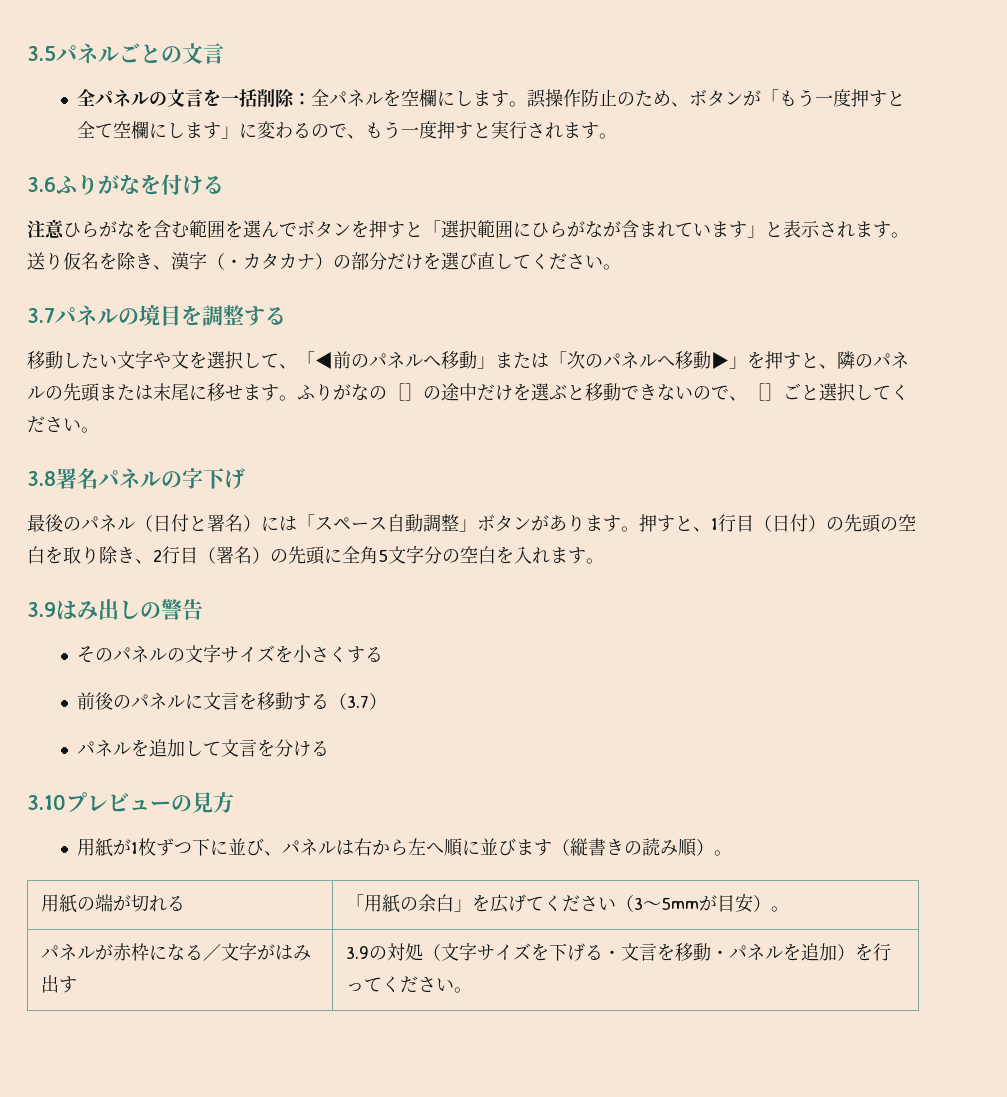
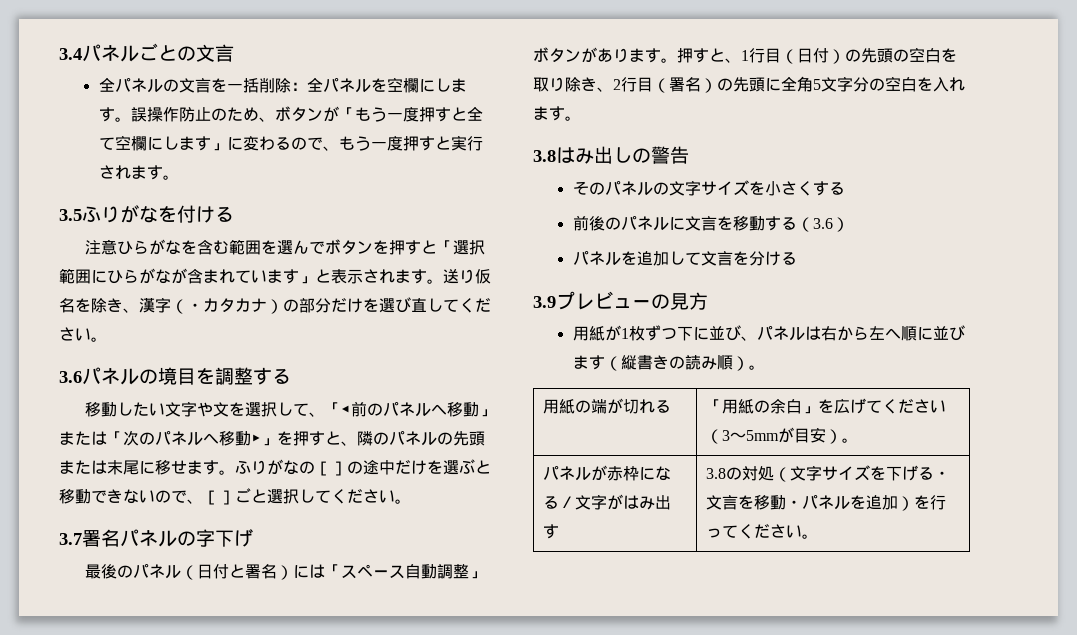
- 3.5パネルごとの文言
+ 3.4パネルごとの文言
- 3.6ふりがなを付ける
+ 3.5ふりがなを付ける
- 3.7パネルの境目を調整する
+ 3.6パネルの境目を調整する
- 3.8署名パネルの字下げ
+ 3.7署名パネルの字下げ
- 3.9はみ出しの警告
+ 3.8はみ出しの警告
- 前後のパネルに文言を移動する（3.7）
+ 前後のパネルに文言を移動する（3.6）
- 3.10プレビューの見方
+ 3.9プレビューの見方
- パネルが赤枠になる／文字がはみ出す | 3.9の対処（文字サイズを下げる・文言を移動・パネルを追加）を行ってください。
+ パネルが赤枠になる／文字がはみ出す | 3.8の対処（文字サイズを下げる・文言を移動・パネルを追加）を行ってください。

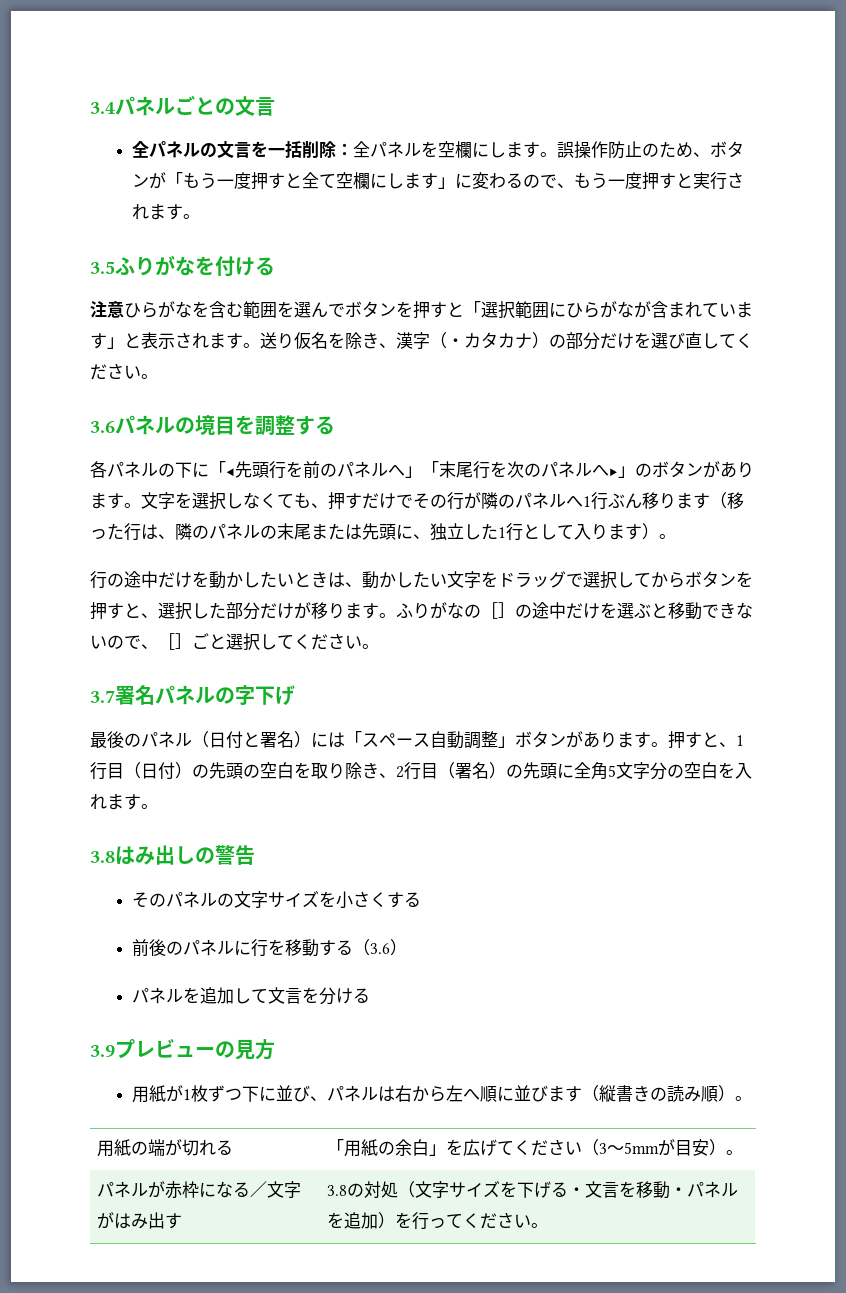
- 移動したい文字や文を選択して、「◀前のパネルへ移動」または「次のパネルへ移動▶」を押すと、隣のパネルの先頭または末尾に移せます。
+ 各パネルの下に「◀先頭行を前のパネルへ」「末尾行を次のパネルへ▶」のボタンがあります。文字を選択しなくても、押すだけでその行が隣のパネルへ1行ぶん移ります（移った行は、隣のパネルの末尾または先頭に、独立した1行として入ります）。
+ 行の途中だけを動かしたいときは、動かしたい文字をドラッグで選択してからボタンを押すと、選択した部分だけが移ります。
- 前後のパネルに文言を移動する（3.6）
+ 前後のパネルに行を移動する（3.6）

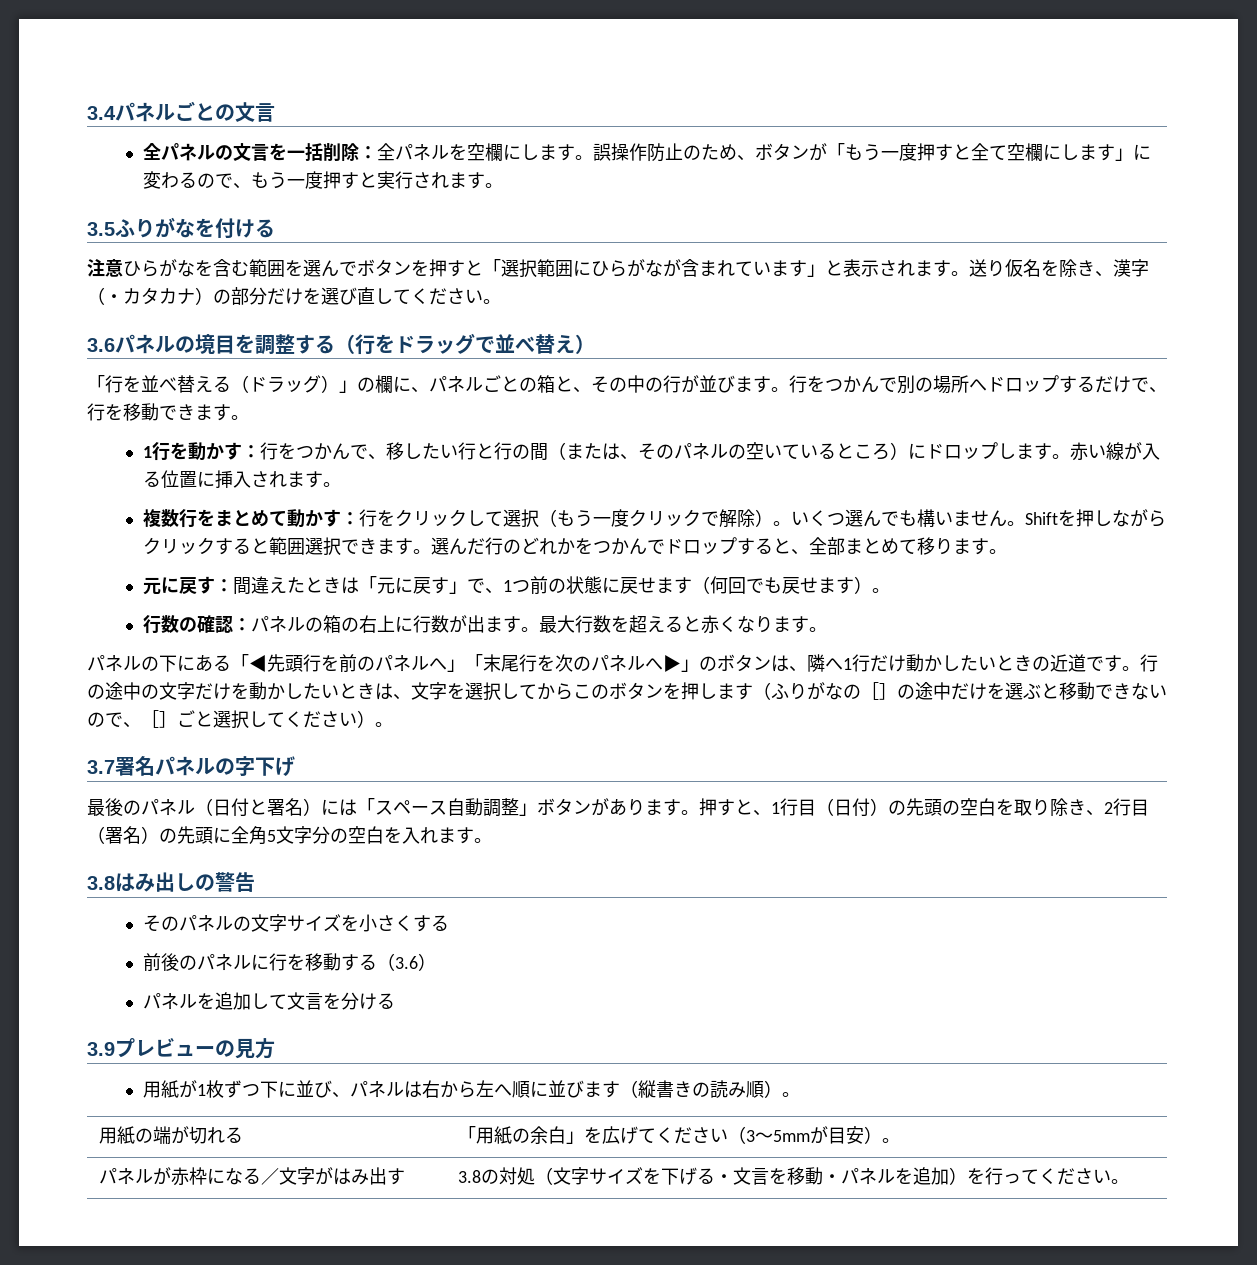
- 3.6パネルの境目を調整する
- 各パネルの下に「◀先頭行を前のパネルへ」「末尾行を次のパネルへ▶」のボタンがあります。文字を選択しなくても、押すだけでその行が隣のパネルへ1行ぶん移ります（移った行は、隣のパネルの末尾または先頭に、独立した1行として入ります）。
- 行の途中だけを動かしたいときは、動かしたい文字をドラッグで選択してからボタンを押すと、選択した部分だけが移ります。ふりがなの［］の途中だけを選ぶと移動できないので、［］ごと選択してください。
+ 3.6パネルの境目を調整する（行をドラッグで並べ替え）
+ 「行を並べ替える（ドラッグ）」の欄に、パネルごとの箱と、その中の行が並びます。行をつかんで別の場所へドロップするだけで、行を移動できます。
+ 1行を動かす：行をつかんで、移したい行と行の間（または、そのパネルの空いているところ）にドロップします。赤い線が入る位置に挿入されます。
+ 複数行をまとめて動かす：行をクリックして選択（もう一度クリックで解除）。いくつ選んでも構いません。Shiftを押しながらクリックすると範囲選択できます。選んだ行のどれかをつかんでドロップすると、全部まとめて移ります。
+ 元に戻す：間違えたときは「元に戻す」で、1つ前の状態に戻せます（何回でも戻せます）。
+ 行数の確認：パネルの箱の右上に行数が出ます。最大行数を超えると赤くなります。
+ パネルの下にある「◀先頭行を前のパネルへ」「末尾行を次のパネルへ▶」のボタンは、隣へ1行だけ動かしたいときの近道です。行の途中の文字だけを動かしたいときは、文字を選択してからこのボタンを押します（ふりがなの［］の途中だけを選ぶと移動できないので、［］ごと選択してください）。

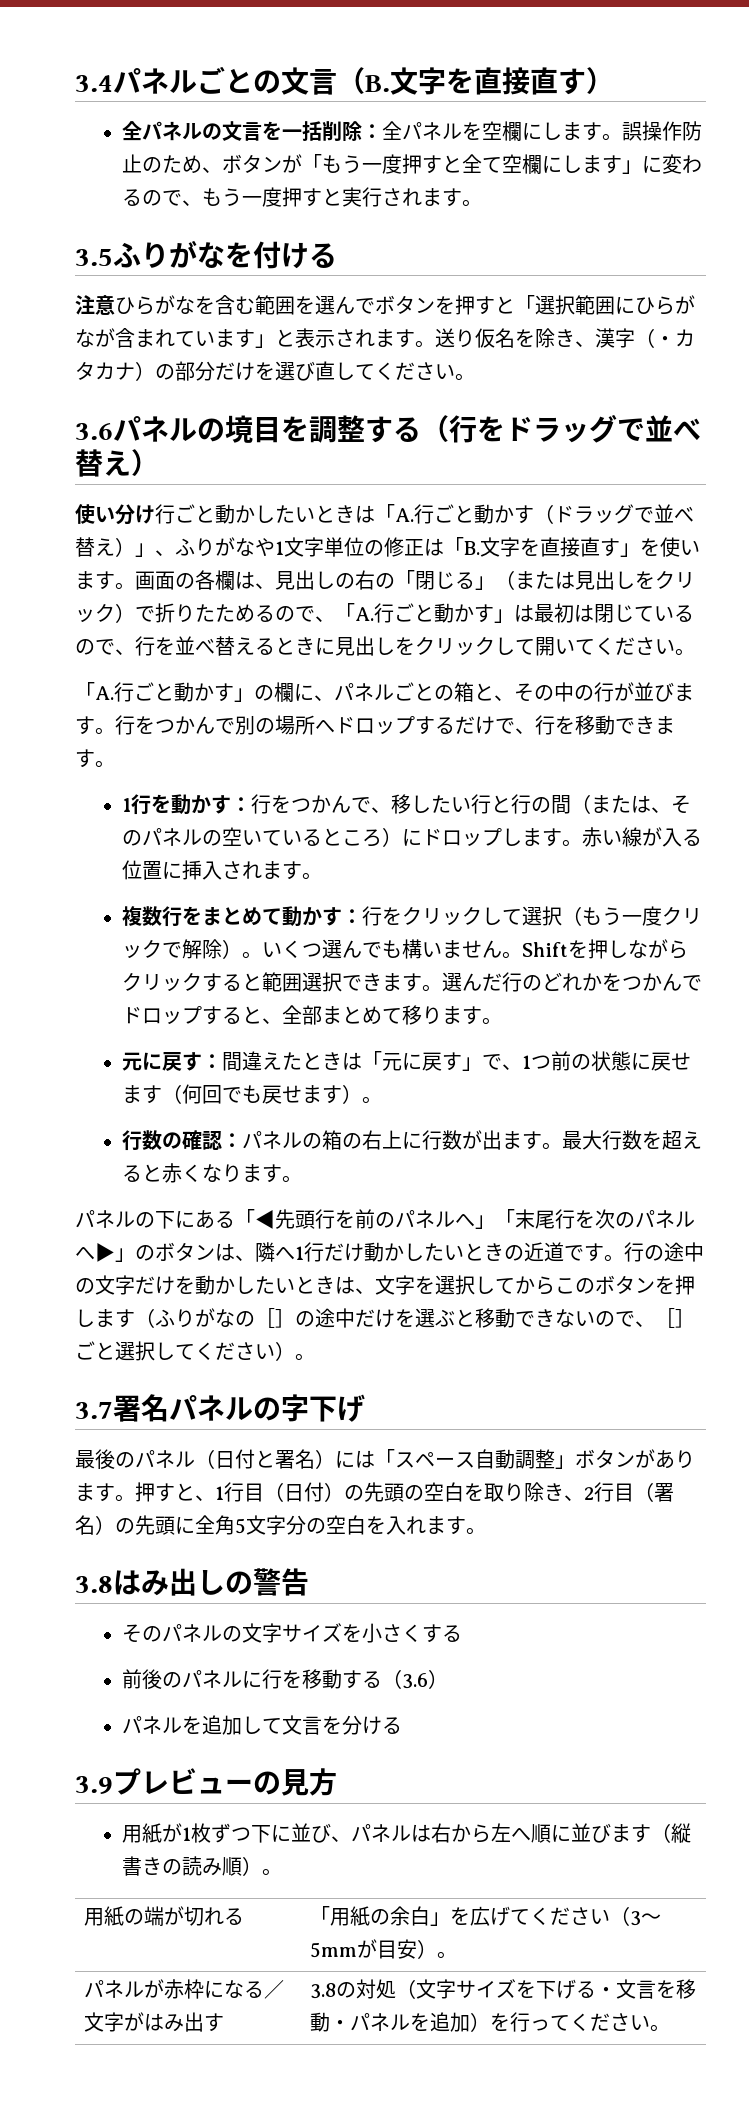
- 3.4パネルごとの文言
+ 3.4パネルごとの文言（B.文字を直接直す）
- 「行を並べ替える（ドラッグ）」の欄に、パネルごとの箱と、その中の行が並びます。
+ 使い分け行ごと動かしたいときは「A.行ごと動かす（ドラッグで並べ替え）」、ふりがなや1文字単位の修正は「B.文字を直接直す」を使います。画面の各欄は、見出しの右の「閉じる」（または見出しをクリック）で折りたためるので、「A.行ごと動かす」は最初は閉じているので、行を並べ替えるときに見出しをクリックして開いてください。
+ 「A.行ごと動かす」の欄に、パネルごとの箱と、その中の行が並びます。

